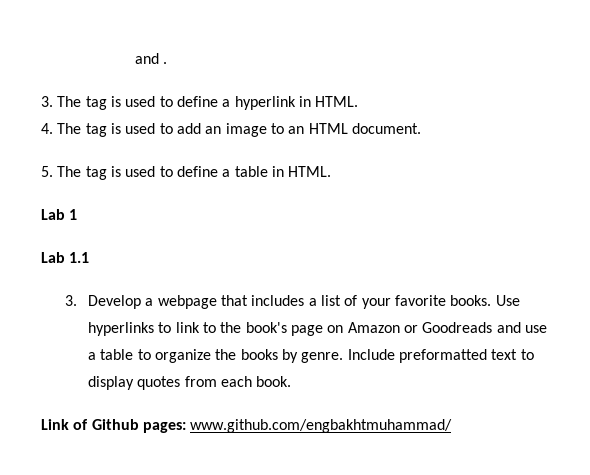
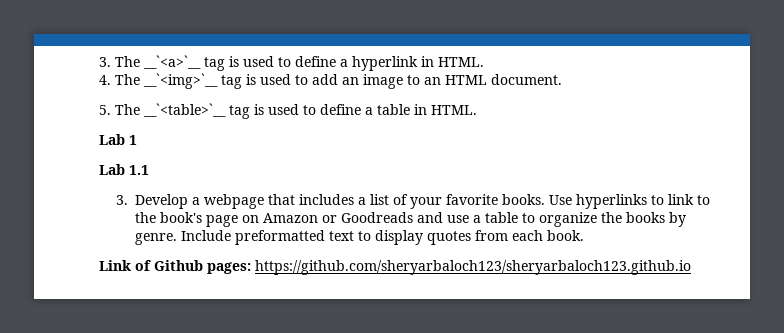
- and .
- 3. The tag is used to define a hyperlink in HTML.
+ 3. The __`<a>`__ tag is used to define a hyperlink in HTML.
- 4. The tag is used to add an image to an HTML document.
+ 4. The __`<img>`__ tag is used to add an image to an HTML document.
- 5. The tag is used to define a table in HTML.
+ 5. The __`<table>`__ tag is used to define a table in HTML.
- Link of Github pages: www.github.com/engbakhtmuhammad/
+ Link of Github pages: https://github.com/sheryarbaloch123/sheryarbaloch123.github.io

